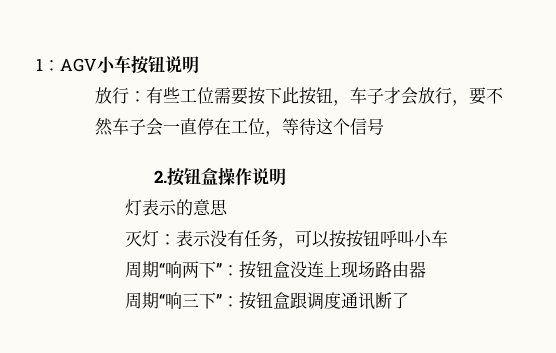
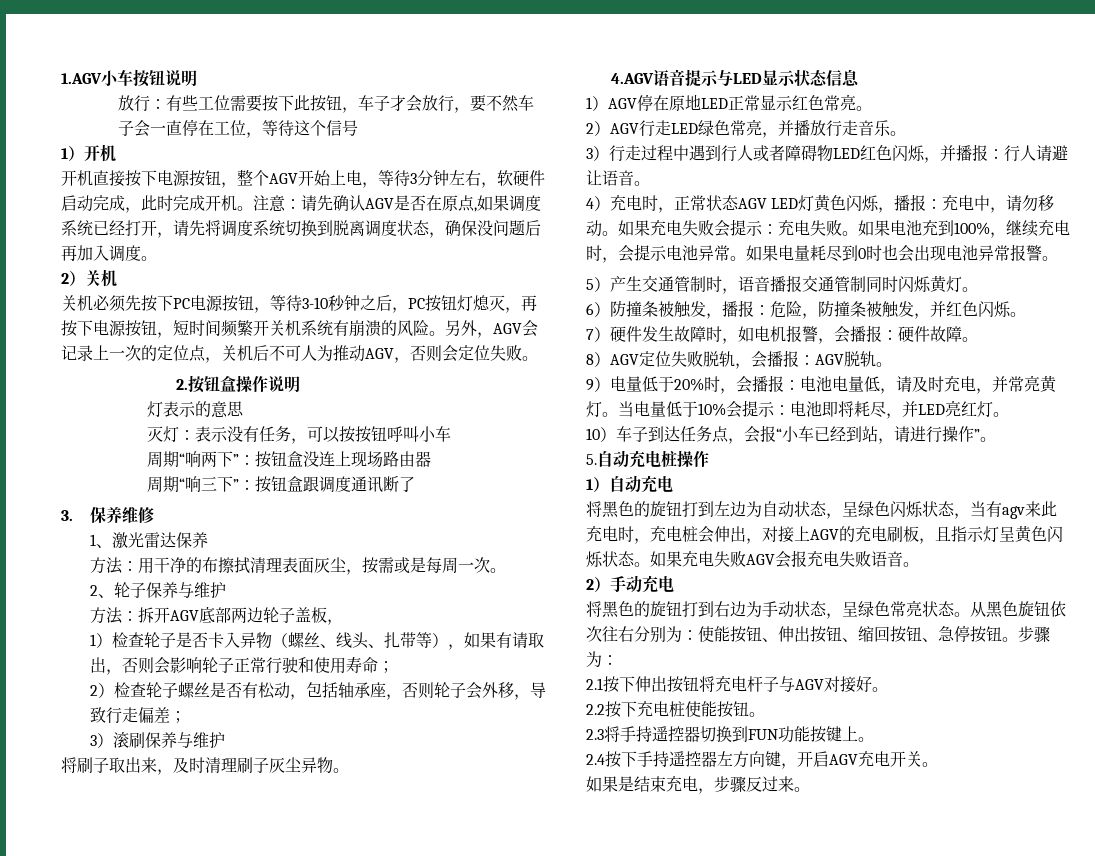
- 1：AGV小车按钮说明
+ 1.AGV小车按钮说明
+ 1）开机
+ 开机直接按下电源按钮，整个AGV开始上电，等待3分钟左右，软硬件启动完成，此时完成开机。注意：请先确认AGV是否在原点,如果调度系统已经打开，请先将调度系统切换到脱离调度状态，确保没问题后再加入调度。
+ 2）关机
+ 关机必须先按下PC电源按钮，等待3-10秒钟之后，PC按钮灯熄灭，再按下电源按钮，短时间频繁开关机系统有崩溃的风险。另外，AGV会记录上一次的定位点，关机后不可人为推动AGV，否则会定位失败。
+ 3.保养维修
+ 1、激光雷达保养
+ 方法：用干净的布擦拭清理表面灰尘，按需或是每周一次。
+ 2、轮子保养与维护
+ 方法：拆开AGV底部两边轮子盖板，
+ 1）检查轮子是否卡入异物（螺丝、线头、扎带等），如果有请取出，否则会影响轮子正常行驶和使用寿命；
+ 2）检查轮子螺丝是否有松动，包括轴承座，否则轮子会外移，导致行走偏差；
+ 3）滚刷保养与维护
+ 将刷子取出来，及时清理刷子灰尘异物。
+ 4.AGV语音提示与LED显示状态信息
+ 1）AGV停在原地LED正常显示红色常亮。
+ 2）AGV行走LED绿色常亮，并播放行走音乐。
+ 3）行走过程中遇到行人或者障碍物LED红色闪烁，并播报：行人请避让语音。
+ 4）充电时，正常状态AGV LED灯黄色闪烁，播报：充电中，请勿移动。如果充电失败会提示：充电失败。如果电池充到100%，继续充电时，会提示电池异常。如果电量耗尽到0时也会出现电池异常报警。
+ 5）产生交通管制时，语音播报交通管制同时闪烁黄灯。
+ 6）防撞条被触发，播报：危险，防撞条被触发，并红色闪烁。
+ 7）硬件发生故障时，如电机报警，会播报：硬件故障。
+ 8）AGV定位失败脱轨，会播报：AGV脱轨。
+ 9）电量低于20%时，会播报：电池电量低，请及时充电，并常亮黄灯。当电量低于10%会提示：电池即将耗尽，并LED亮红灯。
+ 10）车子到达任务点，会报“小车已经到站，请进行操作”。
+ 5.自动充电桩操作
+ 1）自动充电
+ 将黑色的旋钮打到左边为自动状态，呈绿色闪烁状态，当有agv来此充电时，充电桩会伸出，对接上AGV的充电刷板，且指示灯呈黄色闪烁状态。如果充电失败AGV会报充电失败语音。
+ 2）手动充电
+ 将黑色的旋钮打到右边为手动状态，呈绿色常亮状态。从黑色旋钮依次往右分别为：使能按钮、伸出按钮、缩回按钮、急停按钮。步骤为：
+ 2.1按下伸出按钮将充电杆子与AGV对接好。
+ 2.2按下充电桩使能按钮。
+ 2.3将手持遥控器切换到FUN功能按键上。
+ 2.4按下手持遥控器左方向键，开启AGV充电开关。
+ 如果是结束充电，步骤反过来。

